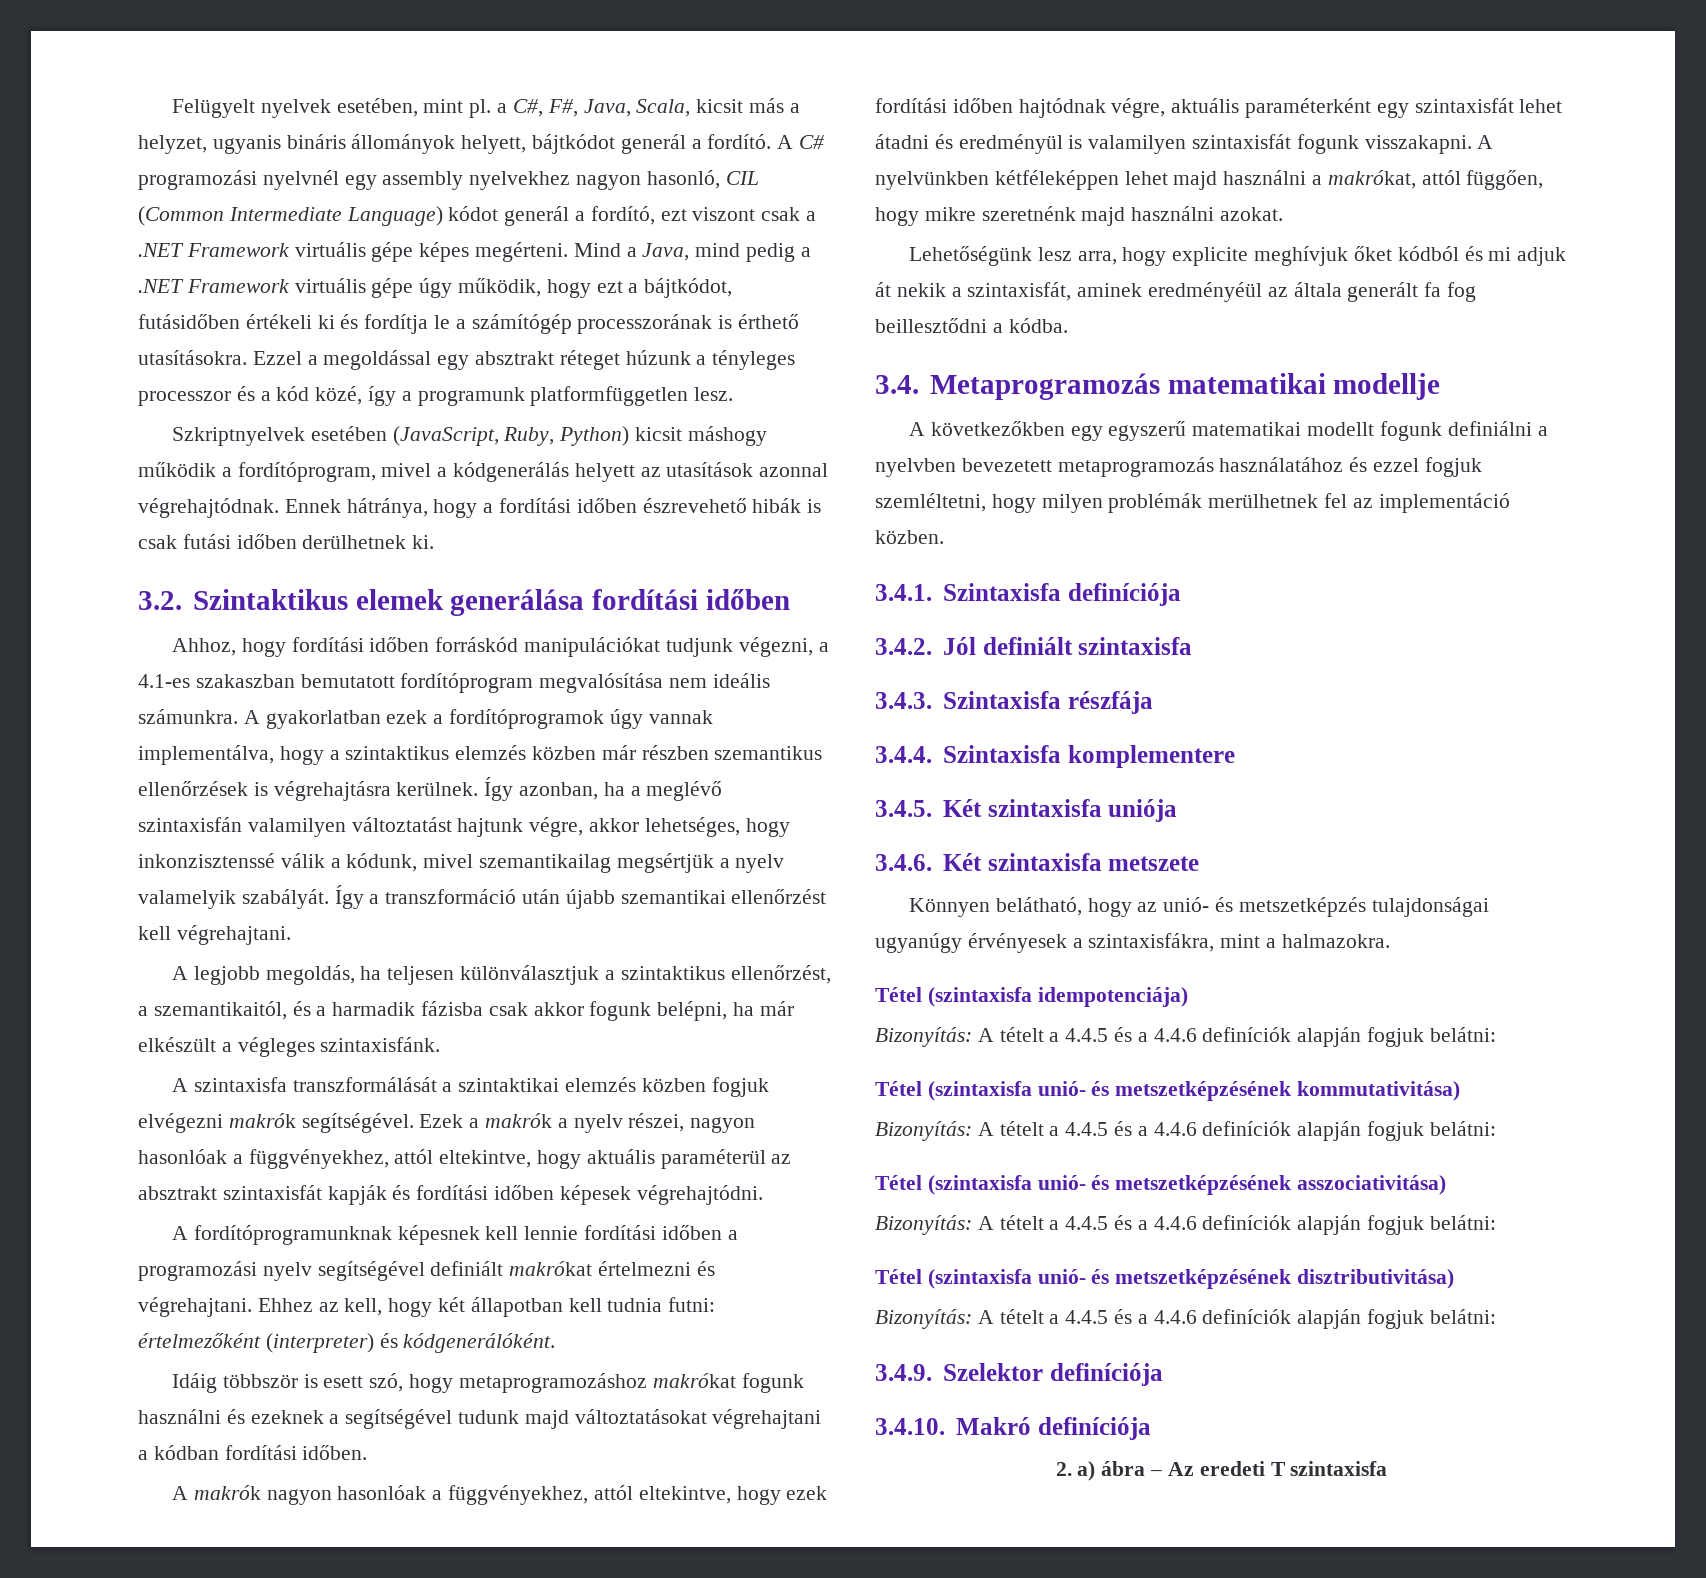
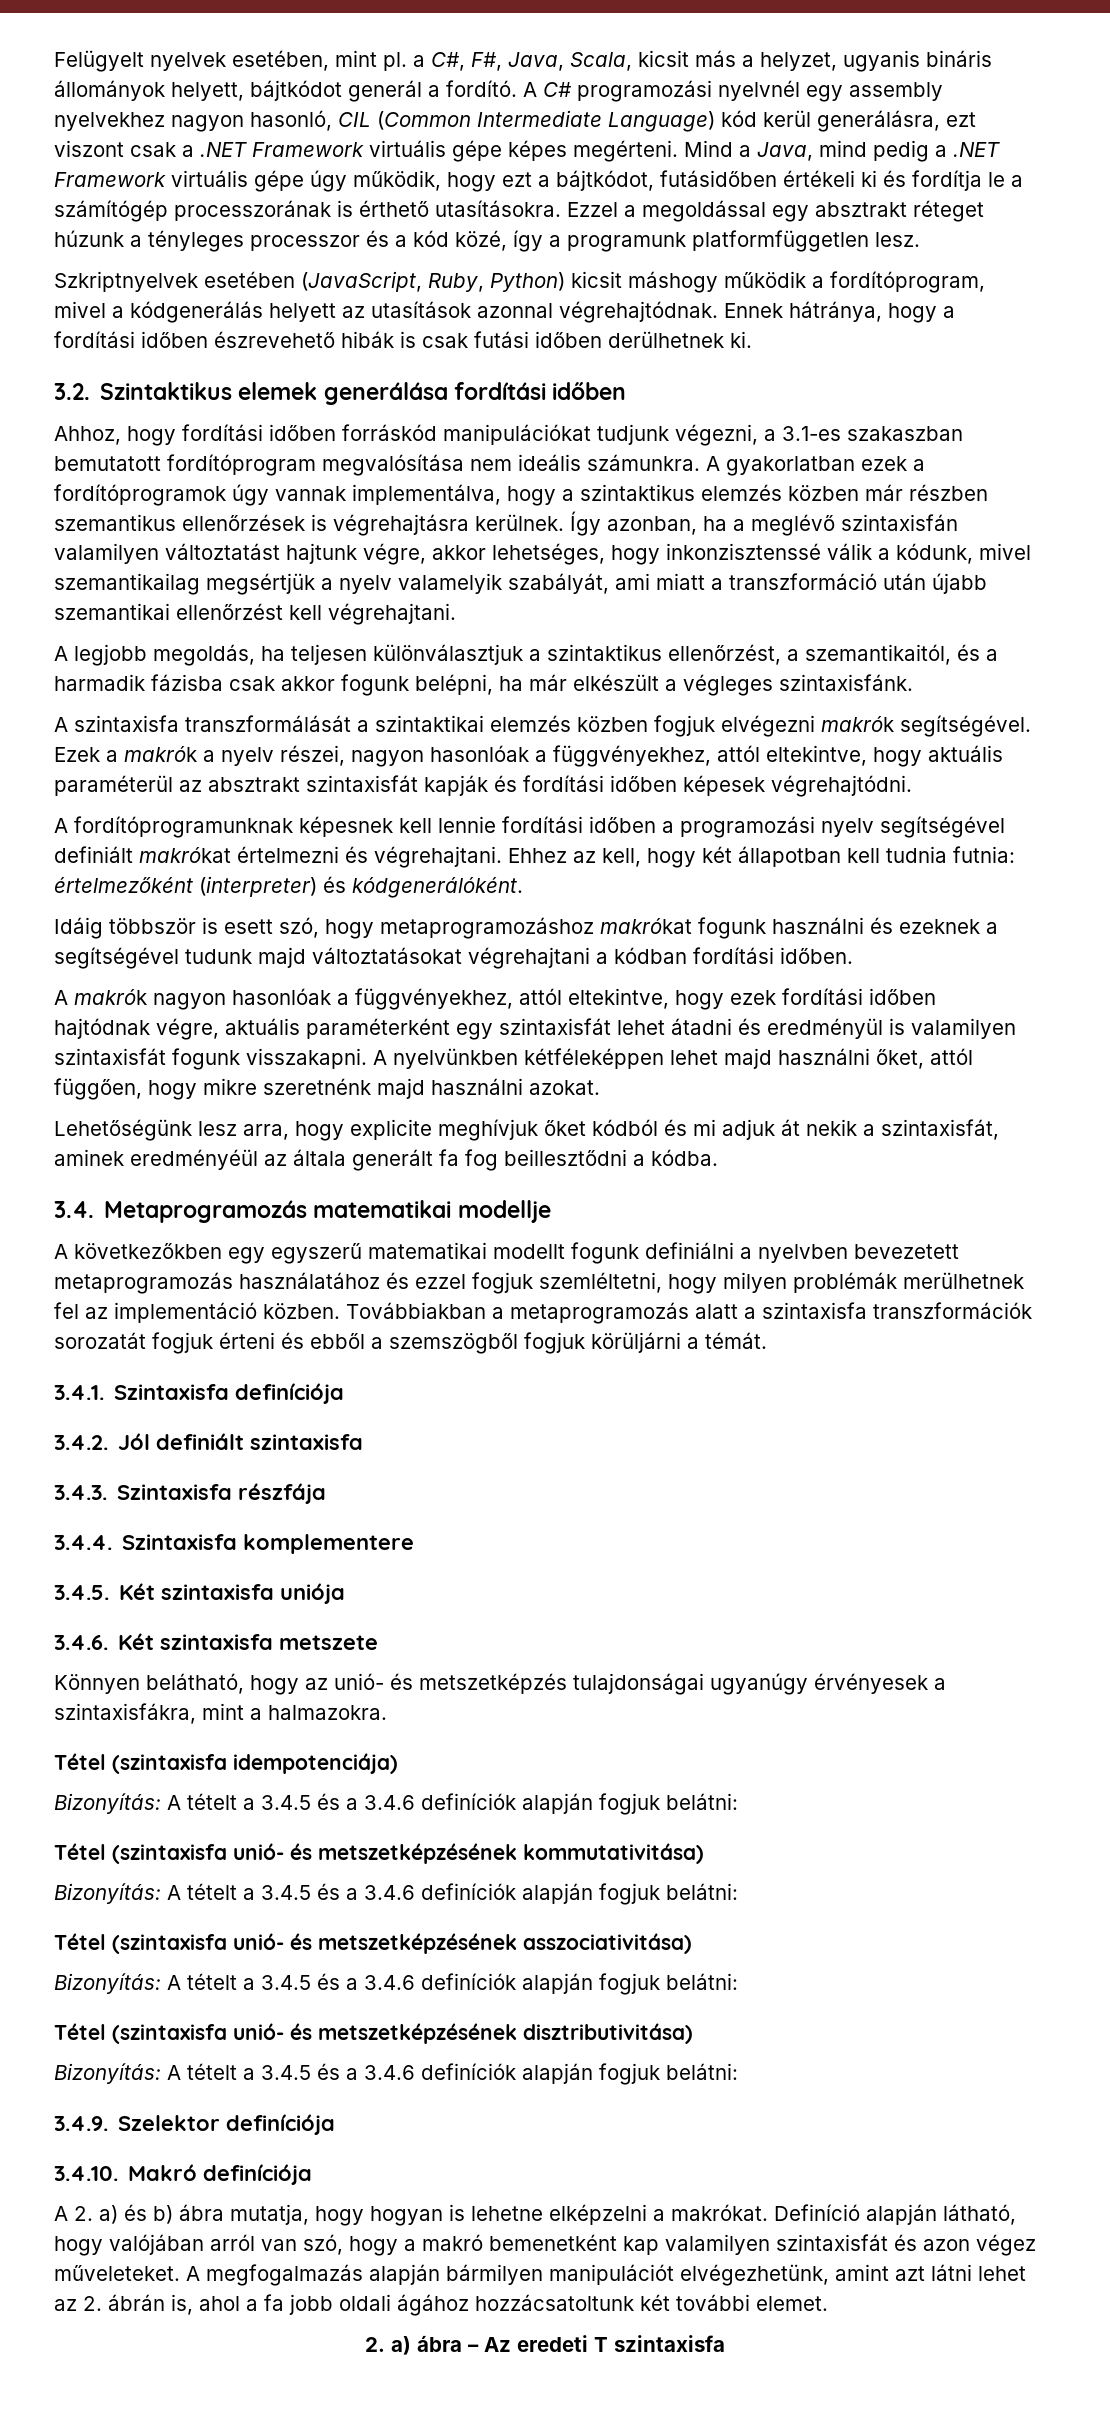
- A C# programozási nyelvnél egy assembly nyelvekhez nagyon hasonló, CIL (Common Intermediate Language) kódot generál a fordító, ezt viszont csak a .NET Framework virtuális gépe képes megérteni.
+ A C# programozási nyelvnél egy assembly nyelvekhez nagyon hasonló, CIL (Common Intermediate Language) kód kerül generálásra, ezt viszont csak a .NET Framework virtuális gépe képes megérteni.
- Ahhoz, hogy fordítási időben forráskód manipulációkat tudjunk végezni, a 4.1-es szakaszban bemutatott fordítóprogram megvalósítása nem ideális számunkra.
+ Ahhoz, hogy fordítási időben forráskód manipulációkat tudjunk végezni, a 3.1-es szakaszban bemutatott fordítóprogram megvalósítása nem ideális számunkra.
- Így azonban, ha a meglévő szintaxisfán valamilyen változtatást hajtunk végre, akkor lehetséges, hogy inkonzisztenssé válik a kódunk, mivel szemantikailag megsértjük a nyelv valamelyik szabályát. Így a transzformáció után újabb szemantikai ellenőrzést kell végrehajtani.
+ Így azonban, ha a meglévő szintaxisfán valamilyen változtatást hajtunk végre, akkor lehetséges, hogy inkonzisztenssé válik a kódunk, mivel szemantikailag megsértjük a nyelv valamelyik szabályát, ami miatt a transzformáció után újabb szemantikai ellenőrzést kell végrehajtani.
- Ehhez az kell, hogy két állapotban kell tudnia futni: értelmezőként (interpreter) és kódgenerálóként.
+ Ehhez az kell, hogy két állapotban kell tudnia futnia: értelmezőként (interpreter) és kódgenerálóként.
- A nyelvünkben kétféleképpen lehet majd használni a makrókat, attól függően, hogy mikre szeretnénk majd használni azokat.
+ A nyelvünkben kétféleképpen lehet majd használni őket, attól függően, hogy mikre szeretnénk majd használni azokat.
+ Továbbiakban a metaprogramozás alatt a szintaxisfa transzformációk sorozatát fogjuk érteni és ebből a szemszögből fogjuk körüljárni a témát.
  Tétel (szintaxisfa idempotenciája)
- Bizonyítás: A tételt a 4.4.5 és a 4.4.6 definíciók alapján fogjuk belátni:
+ Bizonyítás: A tételt a 3.4.5 és a 3.4.6 definíciók alapján fogjuk belátni:
  Tétel (szintaxisfa unió- és metszetképzésének kommutativitása)
- Bizonyítás: A tételt a 4.4.5 és a 4.4.6 definíciók alapján fogjuk belátni:
+ Bizonyítás: A tételt a 3.4.5 és a 3.4.6 definíciók alapján fogjuk belátni:
  Tétel (szintaxisfa unió- és metszetképzésének asszociativitása)
- Bizonyítás: A tételt a 4.4.5 és a 4.4.6 definíciók alapján fogjuk belátni:
+ Bizonyítás: A tételt a 3.4.5 és a 3.4.6 definíciók alapján fogjuk belátni:
  Tétel (szintaxisfa unió- és metszetképzésének disztributivitása)
- Bizonyítás: A tételt a 4.4.5 és a 4.4.6 definíciók alapján fogjuk belátni:
+ Bizonyítás: A tételt a 3.4.5 és a 3.4.6 definíciók alapján fogjuk belátni:
+ A 2. a) és b) ábra mutatja, hogy hogyan is lehetne elképzelni a makrókat. Definíció alapján látható, hogy valójában arról van szó, hogy a makró bemenetként kap valamilyen szintaxisfát és azon végez műveleteket. A megfogalmazás alapján bármilyen manipulációt elvégezhetünk, amint azt látni lehet az 2. ábrán is, ahol a fa jobb oldali ágához hozzácsatoltunk két további elemet.

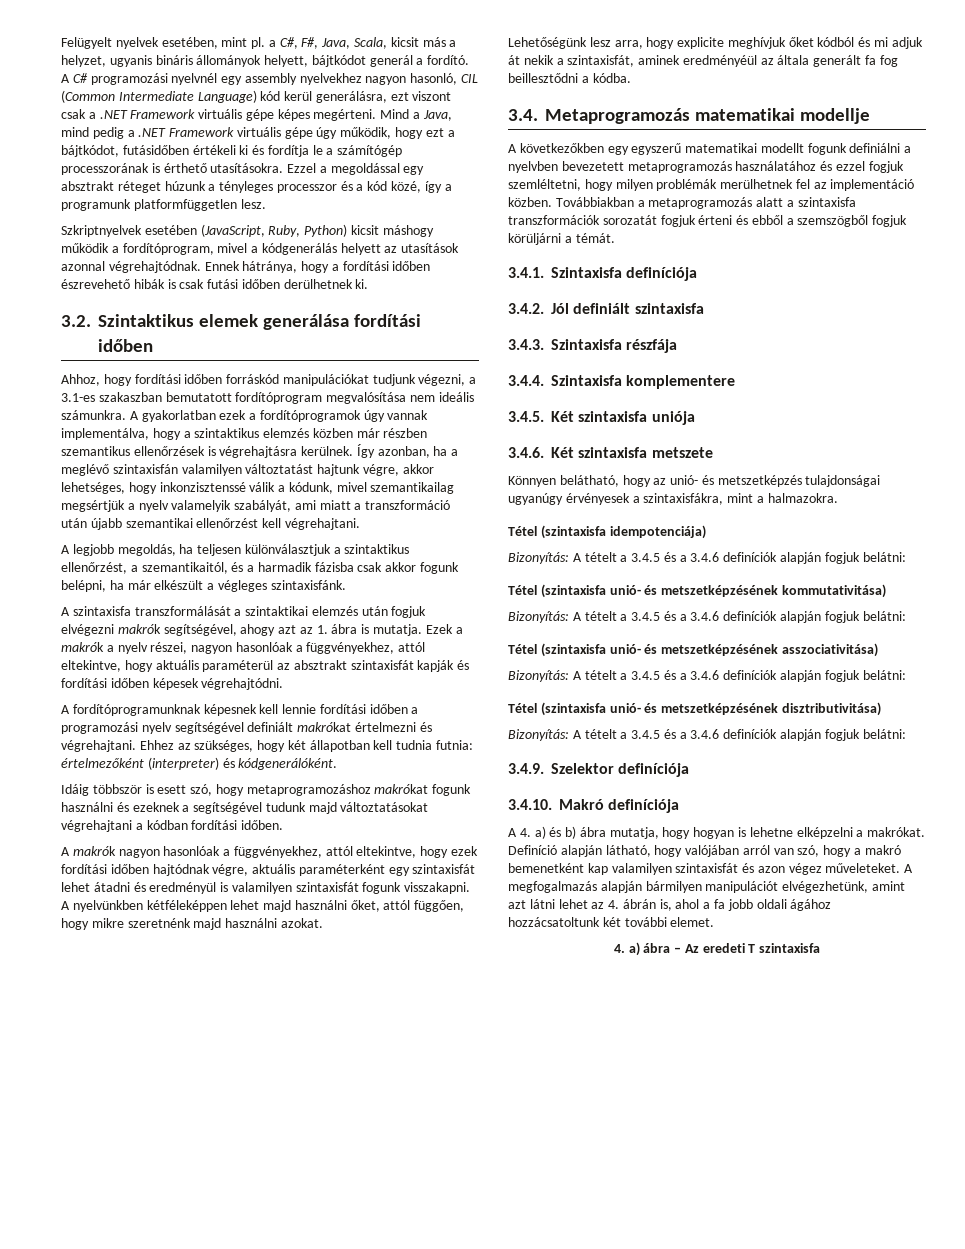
- A szintaxisfa transzformálását a szintaktikai elemzés közben fogjuk elvégezni makrók segítségével.
+ A szintaxisfa transzformálását a szintaktikai elemzés után fogjuk elvégezni makrók segítségével, ahogy azt az 1. ábra is mutatja.
- Ehhez az kell, hogy két állapotban kell tudnia futnia: értelmezőként (interpreter) és kódgenerálóként.
+ Ehhez az szükséges, hogy két állapotban kell tudnia futnia: értelmezőként (interpreter) és kódgenerálóként.
- A 2. a) és b) ábra mutatja, hogy hogyan is lehetne elképzelni a makrókat.
+ A 4. a) és b) ábra mutatja, hogy hogyan is lehetne elképzelni a makrókat.
- A megfogalmazás alapján bármilyen manipulációt elvégezhetünk, amint azt látni lehet az 2. ábrán is, ahol a fa jobb oldali ágához hozzácsatoltunk két további elemet.
+ A megfogalmazás alapján bármilyen manipulációt elvégezhetünk, amint azt látni lehet az 4. ábrán is, ahol a fa jobb oldali ágához hozzácsatoltunk két további elemet.
- 2. a) ábra – Az eredeti T szintaxisfa
+ 4. a) ábra – Az eredeti T szintaxisfa

